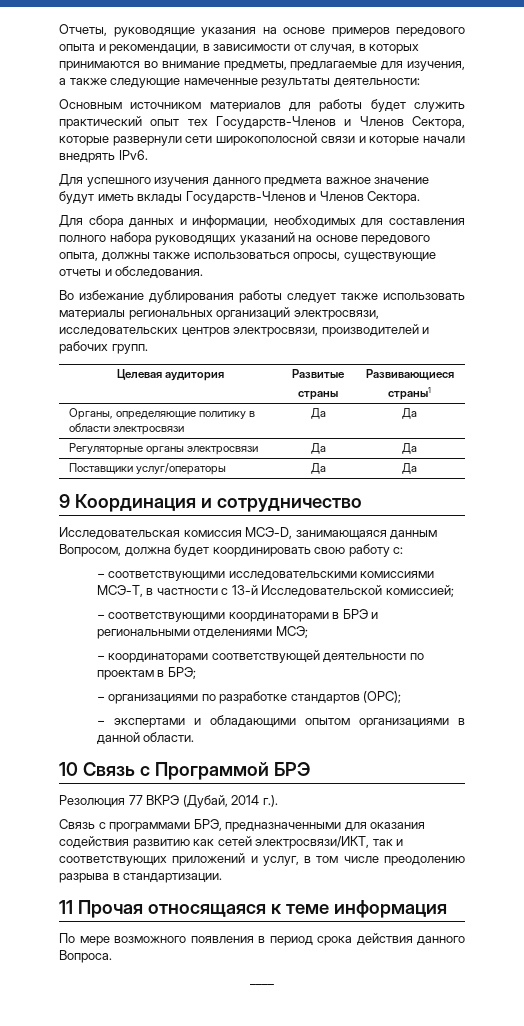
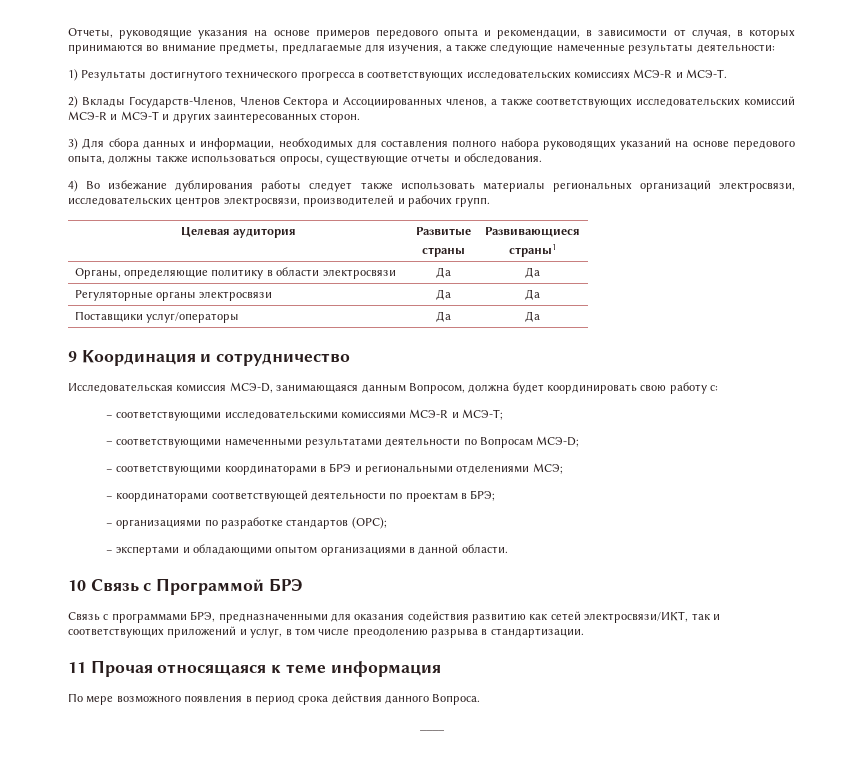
- Основным источником материалов для работы будет служить практический опыт тех Государств-Членов и Членов Сектора, которые развернули сети широкополосной связи и которые начали внедрять IPv6.
- Для успешного изучения данного предмета важное значение будут иметь вклады Государств-Членов и Членов Сектора.
- Для сбора данных и информации, необходимых для составления полного набора руководящих указаний на основе передового опыта, должны также использоваться опросы, существующие отчеты и обследования.
+ 1) Результаты достигнутого технического прогресса в соответствующих исследовательских комиссиях МСЭ-R и МСЭ-Т.
+ 2) Вклады Государств-Членов, Членов Сектора и Ассоциированных членов, а также соответствующих исследовательских комиссий МСЭ-R и МСЭ-Т и других заинтересованных сторон.
+ 3) Для сбора данных и информации, необходимых для составления полного набора руководящих указаний на основе передового опыта, должны также использоваться опросы, существующие отчеты и обследования.
- Во избежание дублирования работы следует также использовать материалы региональных организаций электросвязи, исследовательских центров электросвязи, производителей и рабочих групп.
+ 4) Во избежание дублирования работы следует также использовать материалы региональных организаций электросвязи, исследовательских центров электросвязи, производителей и рабочих групп.
- − соответствующими исследовательскими комиссиями МСЭ-Т, в частности с 13-й Исследовательской комиссией;
+ − соответствующими исследовательскими комиссиями МСЭ-R и МСЭ-Т;
+ – соответствующими намеченными результатами деятельности по Вопросам МСЭ-D;
- Резолюция 77 ВКРЭ (Дубай, 2014 г.).

